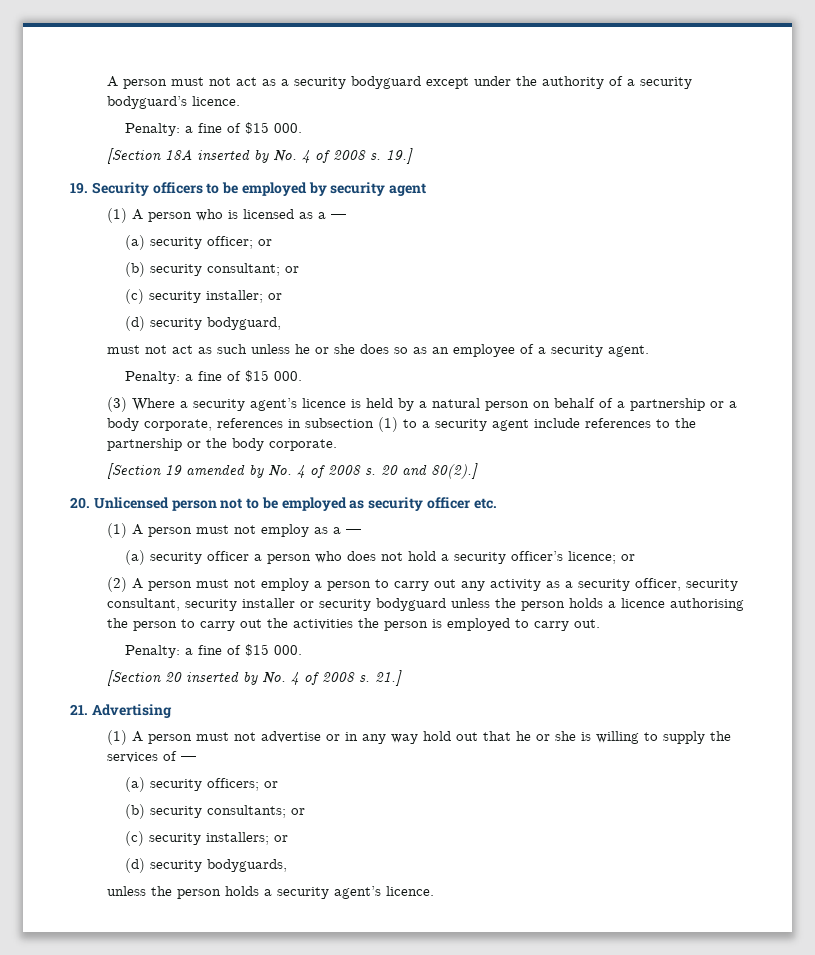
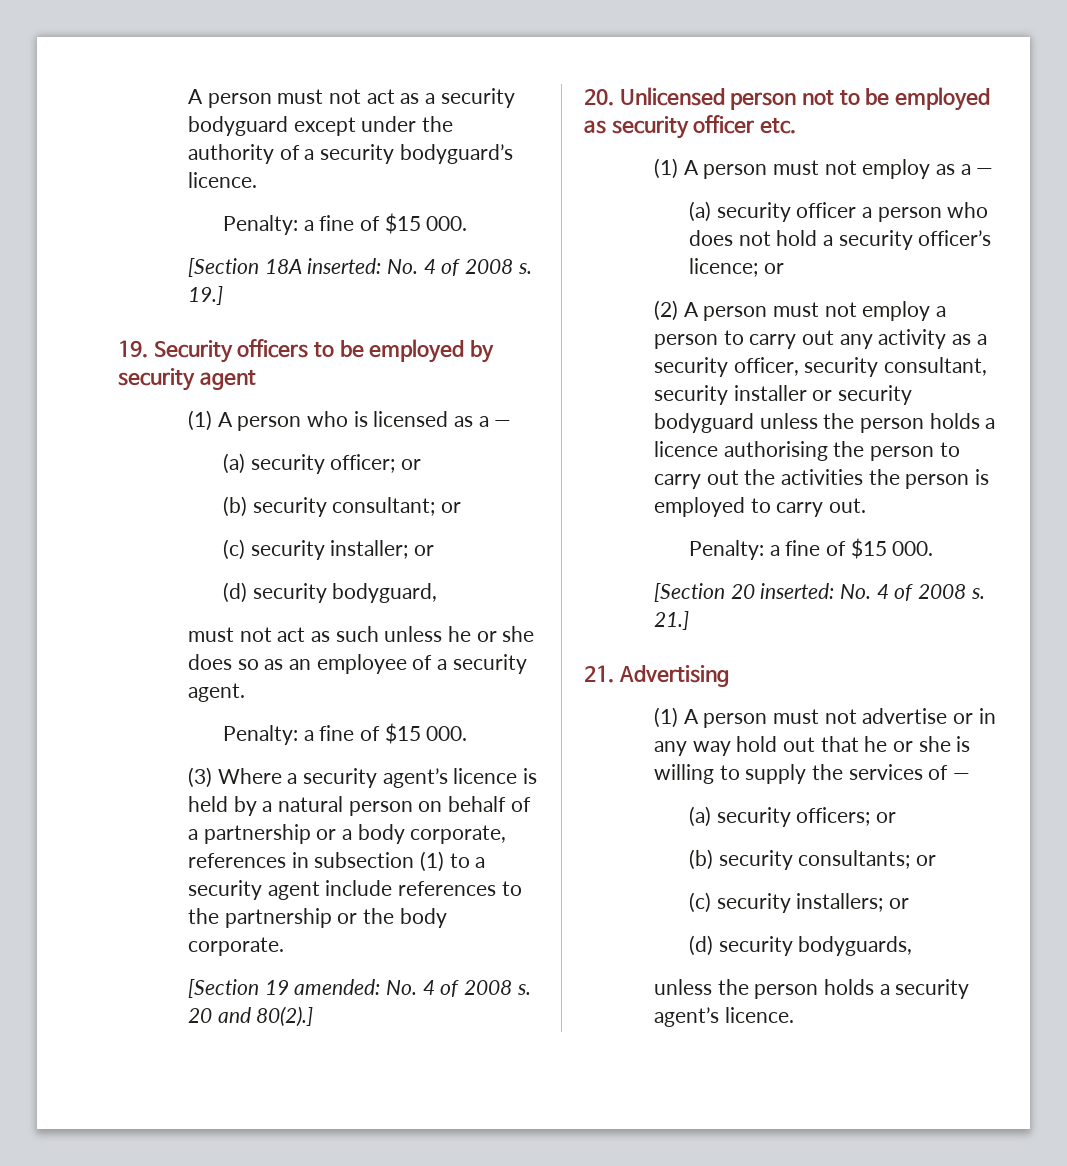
- [Section 18A inserted by No. 4 of 2008 s.
+ [Section 18A inserted: No. 4 of 2008 s.
- [Section 19 amended by No. 4 of 2008 s.
+ [Section 19 amended: No. 4 of 2008 s.
- [Section 20 inserted by No. 4 of 2008 s.
+ [Section 20 inserted: No. 4 of 2008 s.

